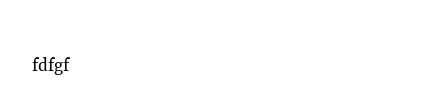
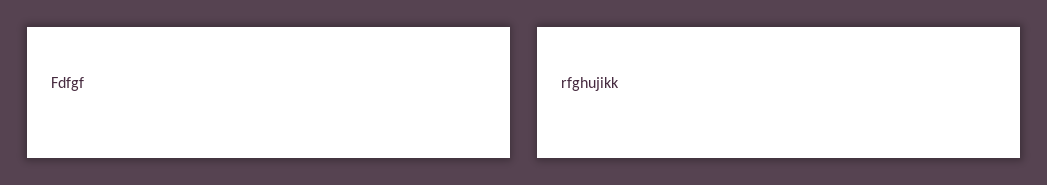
- fdfgf
+ Fdfgf
+ rfghujikk

